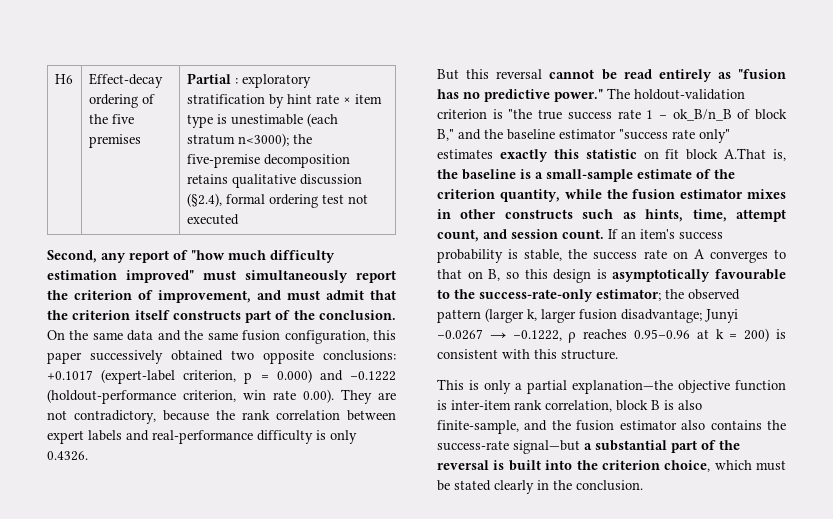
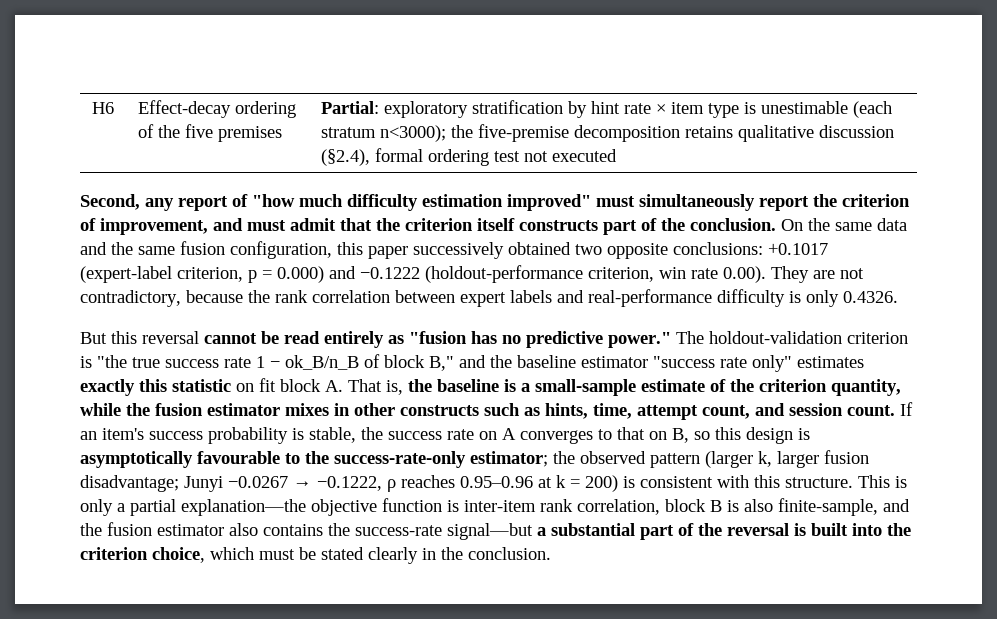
- H6 | Effect-decay ordering of the five premises | Partial : exploratory stratification by hint rate × item type is unestimable (each stratum n<3000); the five-premise decomposition retains qualitative discussion (§2.4), formal ordering test not executed
+ H6 | Effect-decay ordering of the five premises | Partial: exploratory stratification by hint rate × item type is unestimable (each stratum n<3000); the five-premise decomposition retains qualitative discussion (§2.4), formal ordering test not executed
- The holdout-validation criterion is "the true success rate 1 − ok_B/n_B of block B," and the baseline estimator "success rate only" estimates exactly this statistic on fit block A.That is, the baseline is a small-sample estimate of the criterion quantity, while the fusion estimator mixes in other constructs such as hints, time, attempt count, and session count.
+ The holdout-validation criterion is "the true success rate 1 − ok_B/n_B of block B," and the baseline estimator "success rate only" estimates exactly this statistic on fit block A. That is, the baseline is a small-sample estimate of the criterion quantity, while the fusion estimator mixes in other constructs such as hints, time, attempt count, and session count.
- Junyi −0.0267 → −0.1222, ρ reaches 0.95–0.96 at k = 200) is consistent with this structure.
- This is only a partial explanation—the objective function is inter-item rank correlation, block B is also finite-sample, and the fusion estimator also contains the success-rate signal—but a substantial part of the reversal is built into the criterion choice, which must be stated clearly in the conclusion.
+ Junyi −0.0267 → −0.1222, ρ reaches 0.95–0.96 at k = 200) is consistent with this structure. This is only a partial explanation—the objective function is inter-item rank correlation, block B is also finite-sample, and the fusion estimator also contains the success-rate signal—but a substantial part of the reversal is built into the criterion choice, which must be stated clearly in the conclusion.

